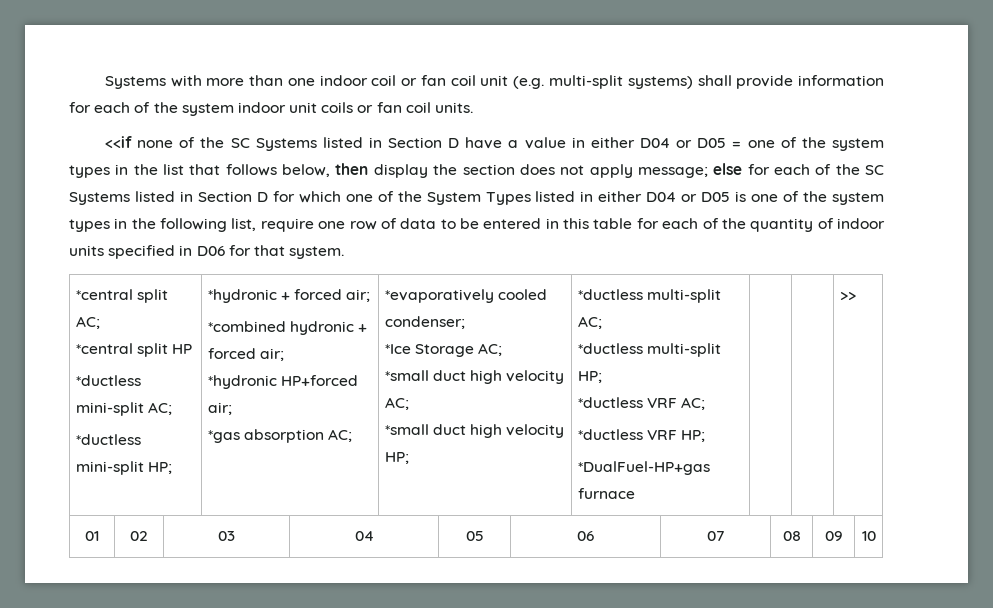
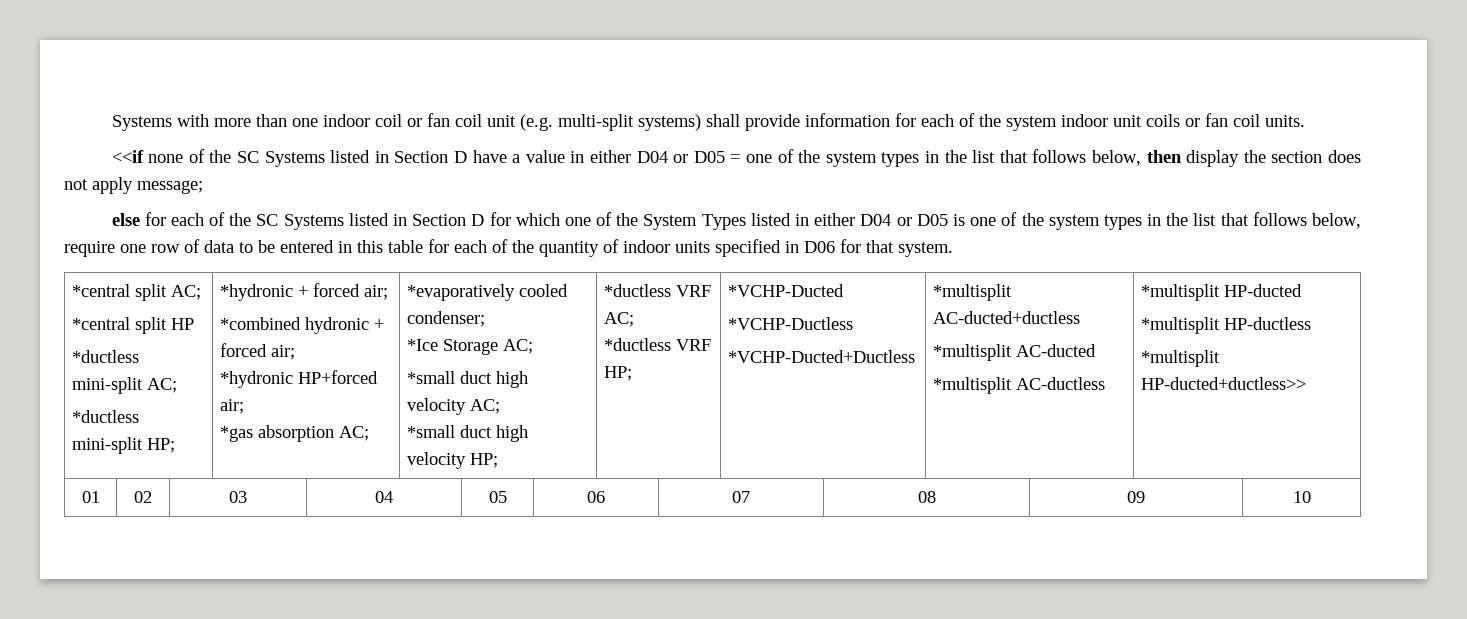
- <<if none of the SC Systems listed in Section D have a value in either D04 or D05 = one of the system types in the list that follows below, then display the section does not apply message; else for each of the SC Systems listed in Section D for which one of the System Types listed in either D04 or D05 is one of the system types in the following list, require one row of data to be entered in this table for each of the quantity of indoor units specified in D06 for that system.
+ <<if none of the SC Systems listed in Section D have a value in either D04 or D05 = one of the system types in the list that follows below, then display the section does not apply message;
+ else for each of the SC Systems listed in Section D for which one of the System Types listed in either D04 or D05 is one of the system types in the list that follows below, require one row of data to be entered in this table for each of the quantity of indoor units specified in D06 for that system.
- *ductless multi-split AC;
- *ductless multi-split HP;
- *DualFuel-HP+gas furnace | | | >>
+ *VCHP-Ducted
+ *VCHP-Ductless
+ *VCHP-Ducted+Ductless | *multisplit AC-ducted+ductless
+ *multisplit AC-ducted
+ *multisplit AC-ductless | *multisplit HP-ducted
+ *multisplit HP-ductless
+ *multisplit HP-ducted+ductless>>

